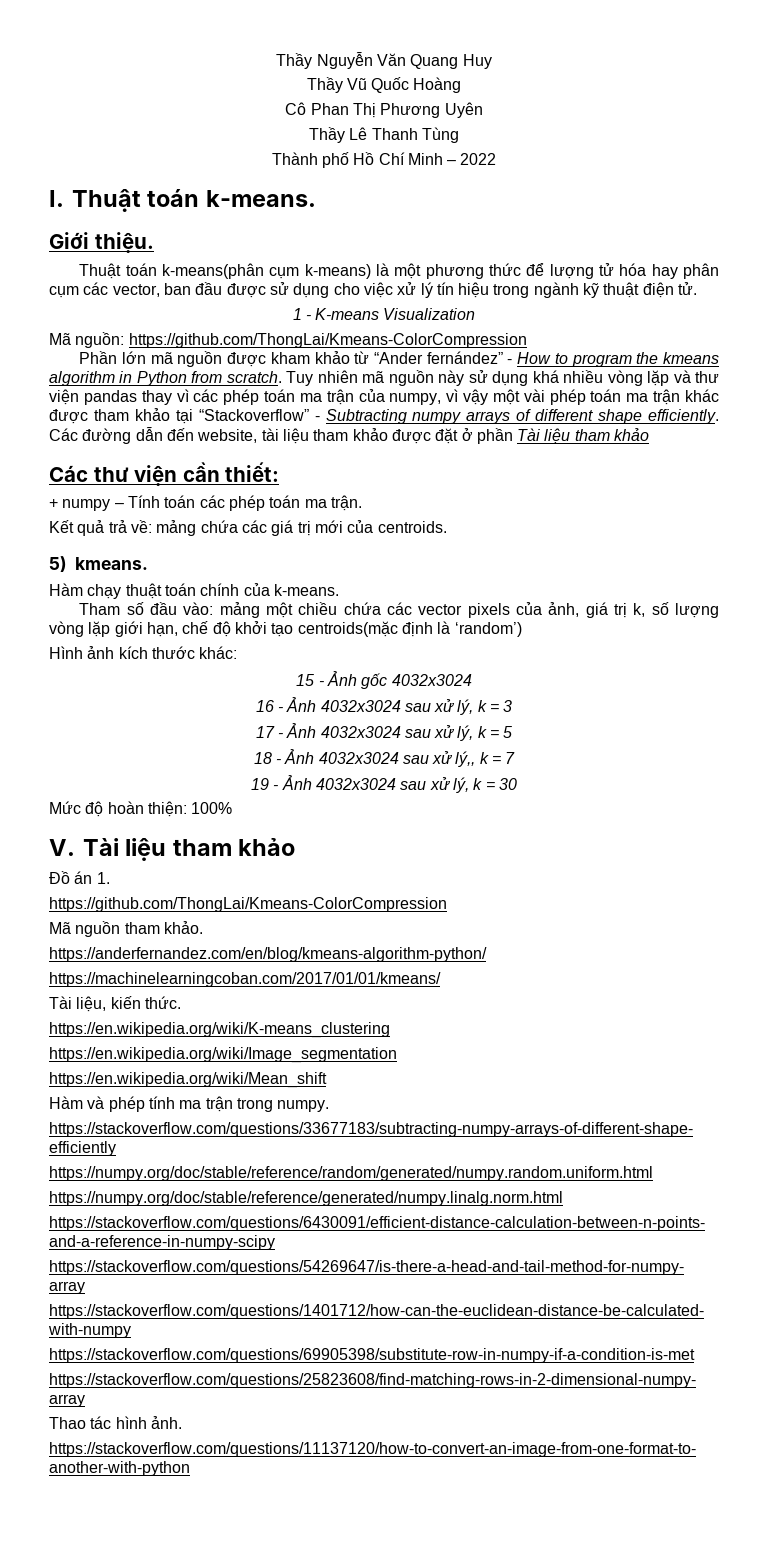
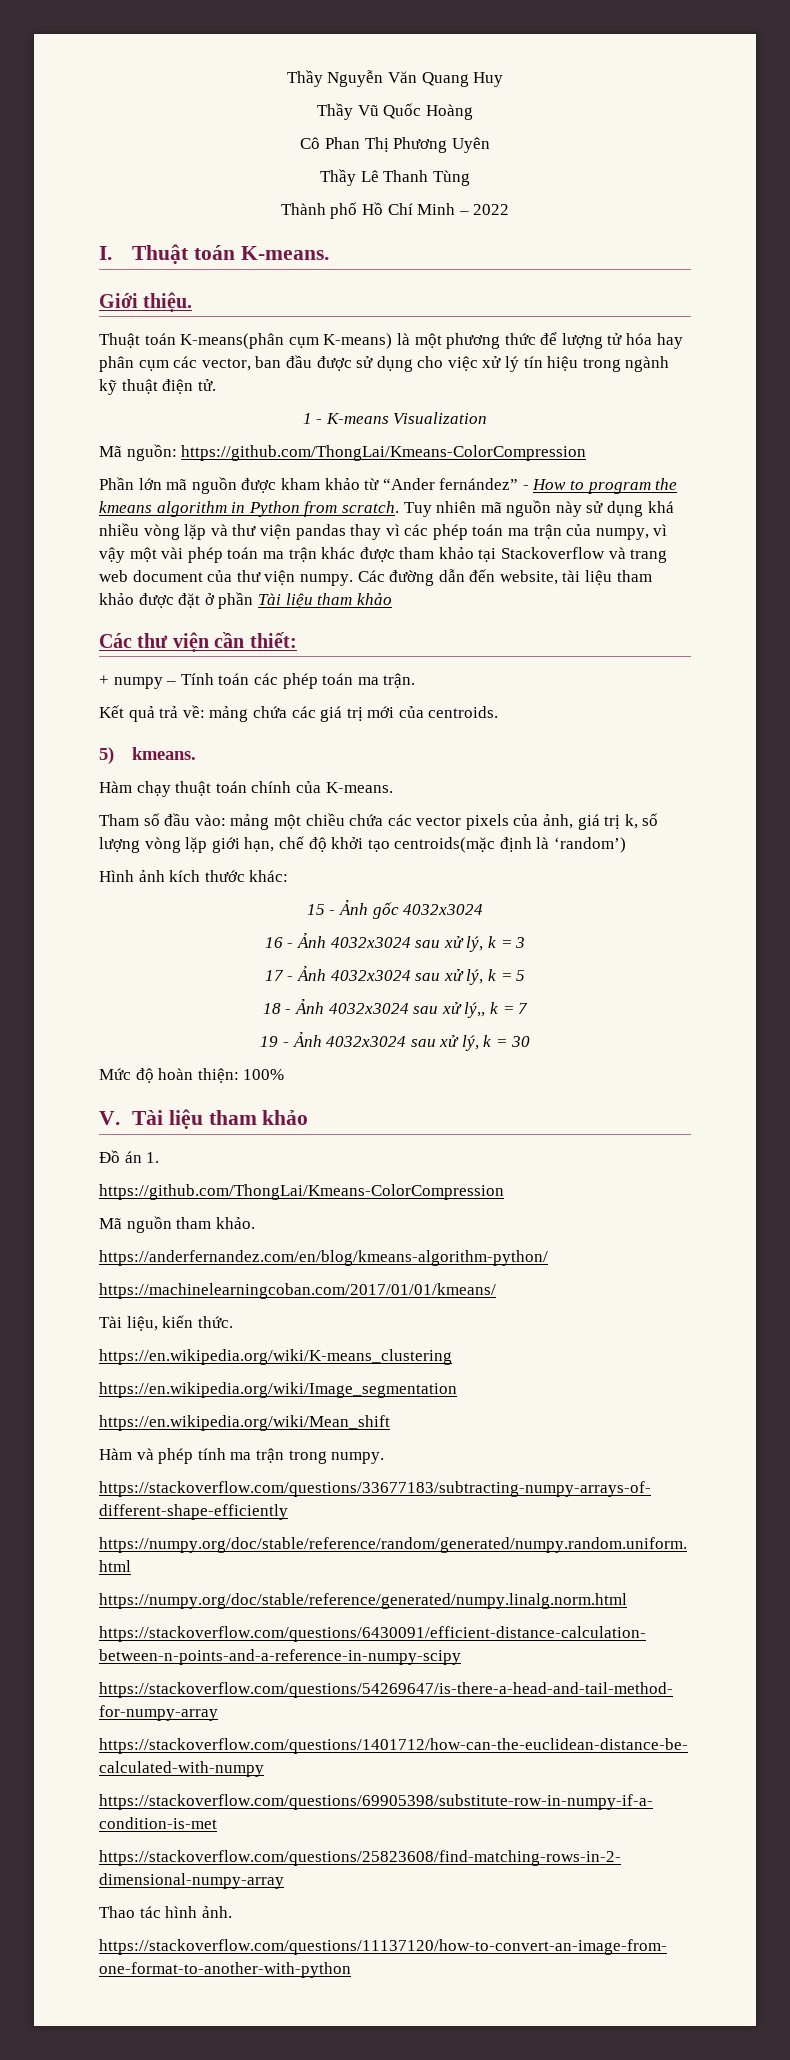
- I. Thuật toán k-means.
+ I. Thuật toán K-means.
- Thuật toán k-means(phân cụm k-means) là một phương thức để lượng tử hóa hay phân cụm các vector, ban đầu được sử dụng cho việc xử lý tín hiệu trong ngành kỹ thuật điện tử.
+ Thuật toán K-means(phân cụm K-means) là một phương thức để lượng tử hóa hay phân cụm các vector, ban đầu được sử dụng cho việc xử lý tín hiệu trong ngành kỹ thuật điện tử.
- Tuy nhiên mã nguồn này sử dụng khá nhiều vòng lặp và thư viện pandas thay vì các phép toán ma trận của numpy, vì vậy một vài phép toán ma trận khác được tham khảo tại “Stackoverflow” - Subtracting numpy arrays of different shape efficiently.
+ Tuy nhiên mã nguồn này sử dụng khá nhiều vòng lặp và thư viện pandas thay vì các phép toán ma trận của numpy, vì vậy một vài phép toán ma trận khác được tham khảo tại Stackoverflow và trang web document của thư viện numpy.
- Hàm chạy thuật toán chính của k-means.
+ Hàm chạy thuật toán chính của K-means.

